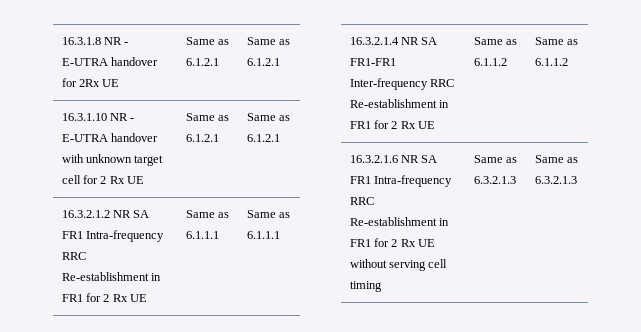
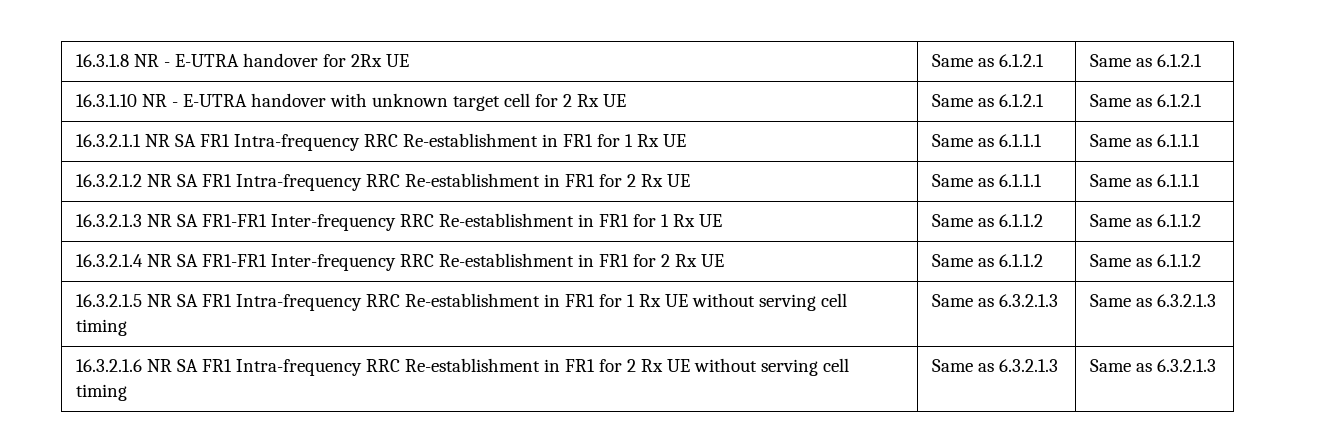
+ 16.3.2.1.1 NR SA FR1 Intra-frequency RRC Re-establishment in FR1 for 1 Rx UE | Same as 6.1.1.1 | Same as 6.1.1.1
+ 16.3.2.1.3 NR SA FR1-FR1 Inter-frequency RRC Re-establishment in FR1 for 1 Rx UE | Same as 6.1.1.2 | Same as 6.1.1.2
+ 16.3.2.1.5 NR SA FR1 Intra-frequency RRC Re-establishment in FR1 for 1 Rx UE without serving cell timing | Same as 6.3.2.1.3 | Same as 6.3.2.1.3

